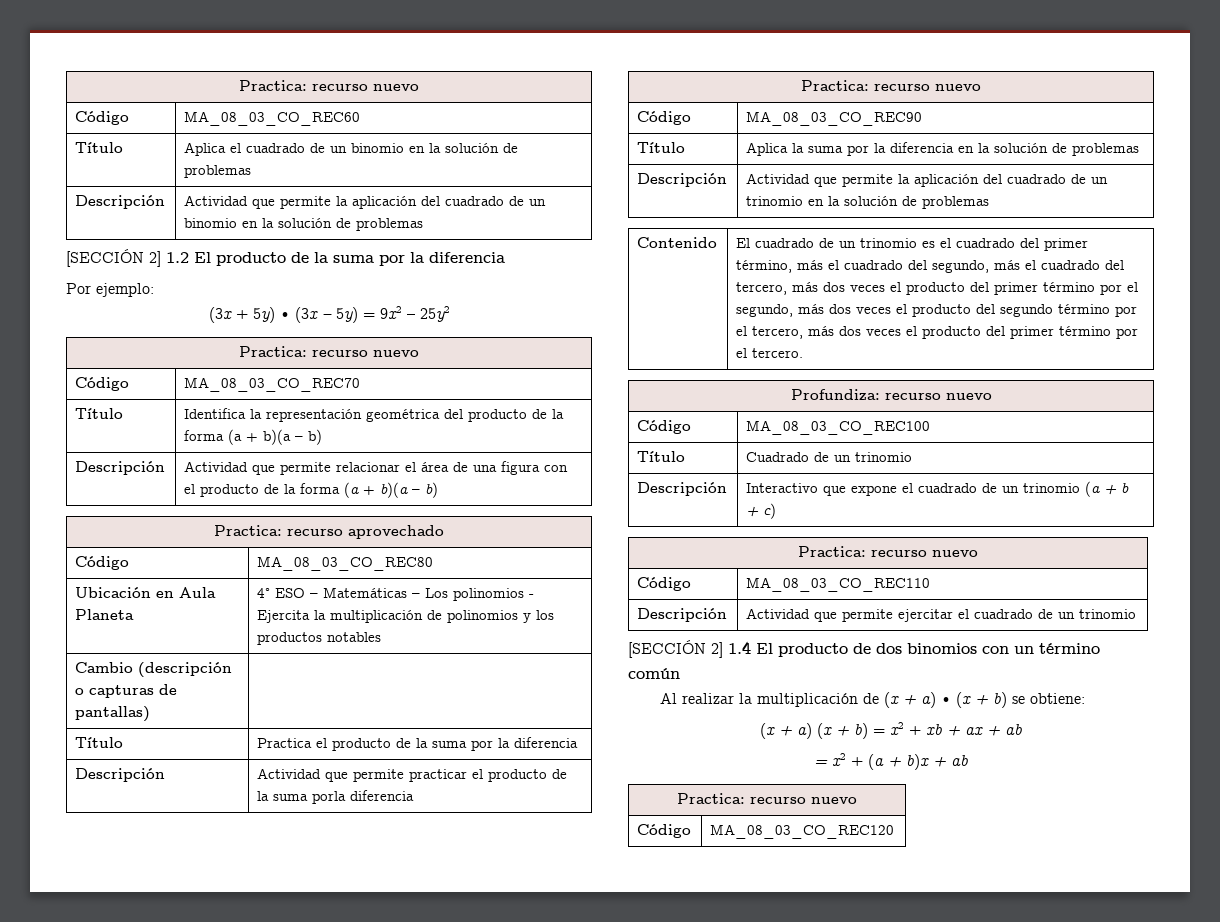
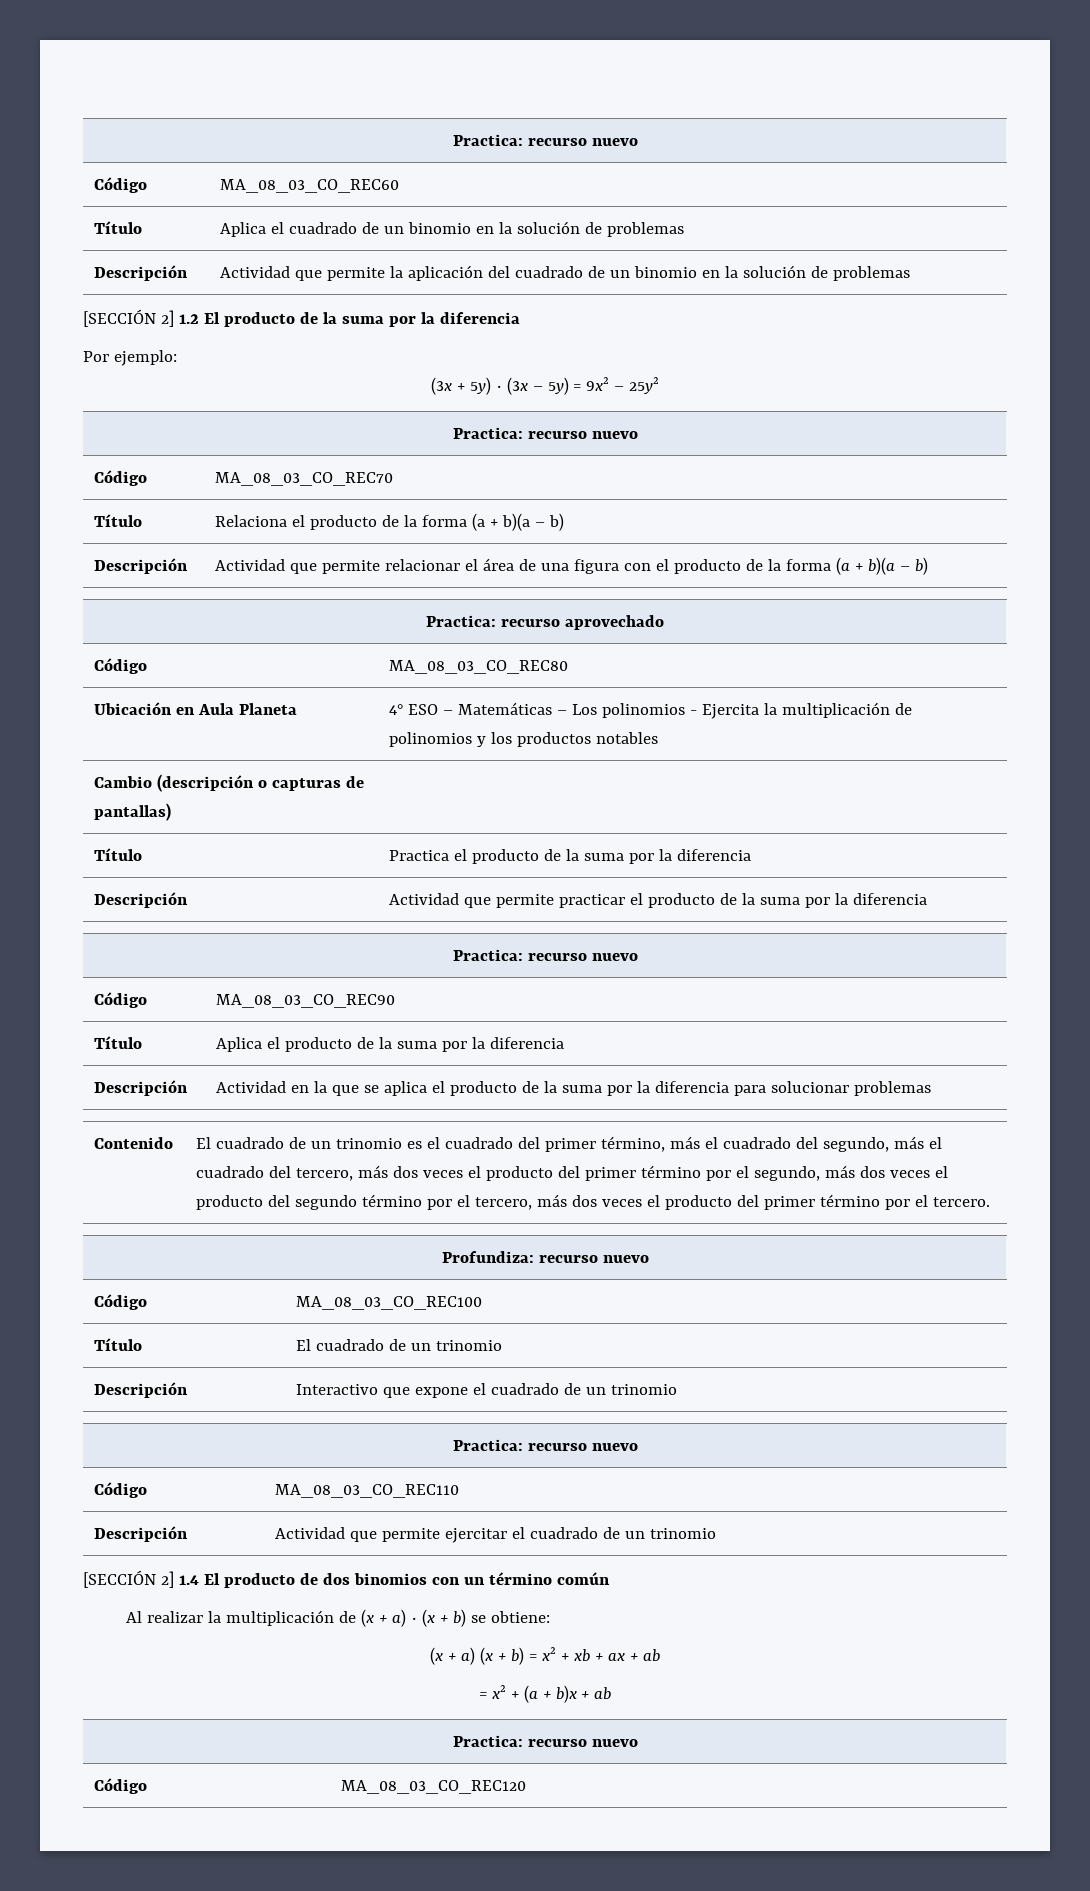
- Título | Identifica la representación geométrica del producto de la forma (a + b)(a – b)
+ Título | Relaciona el producto de la forma (a + b)(a – b)
- Descripción | Actividad que permite practicar el producto de la suma porla diferencia
+ Descripción | Actividad que permite practicar el producto de la suma por la diferencia
- Título | Aplica la suma por la diferencia en la solución de problemas
- Descripción | Actividad que permite la aplicación del cuadrado de un trinomio en la solución de problemas
+ Título | Aplica el producto de la suma por la diferencia
+ Descripción | Actividad en la que se aplica el producto de la suma por la diferencia para solucionar problemas
- Título | Cuadrado de un trinomio
+ Título | El cuadrado de un trinomio
- Descripción | Interactivo que expone el cuadrado de un trinomio (a + b + c)
+ Descripción | Interactivo que expone el cuadrado de un trinomio

